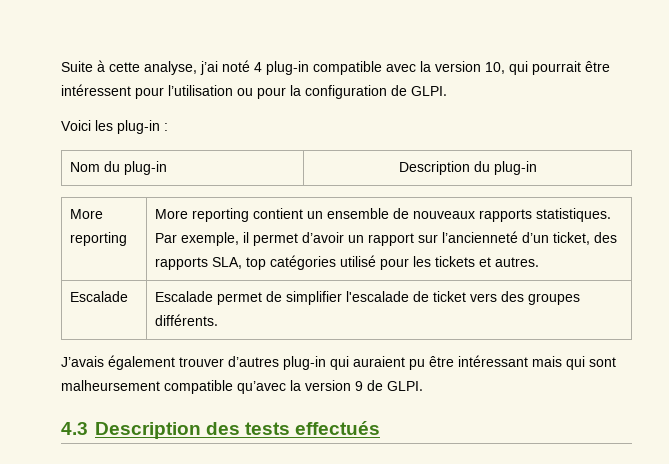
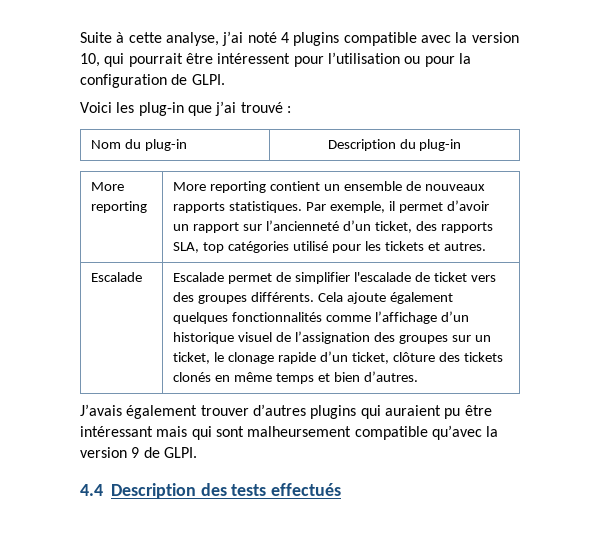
- Suite à cette analyse, j’ai noté 4 plug-in compatible avec la version 10, qui pourrait être intéressent pour l’utilisation ou pour la configuration de GLPI.
+ Suite à cette analyse, j’ai noté 4 plugins compatible avec la version 10, qui pourrait être intéressent pour l’utilisation ou pour la configuration de GLPI.
- Voici les plug-in :
+ Voici les plug-in que j’ai trouvé :
+ Cela ajoute également quelques fonctionnalités comme l’affichage d’un historique visuel de l’assignation des groupes sur un ticket, le clonage rapide d’un ticket, clôture des tickets clonés en même temps et bien d’autres.
- J’avais également trouver d’autres plug-in qui auraient pu être intéressant mais qui sont malheursement compatible qu’avec la version 9 de GLPI.
+ J’avais également trouver d’autres plugins qui auraient pu être intéressant mais qui sont malheursement compatible qu’avec la version 9 de GLPI.
- 4.3 Description des tests effectués
+ 4.4 Description des tests effectués

